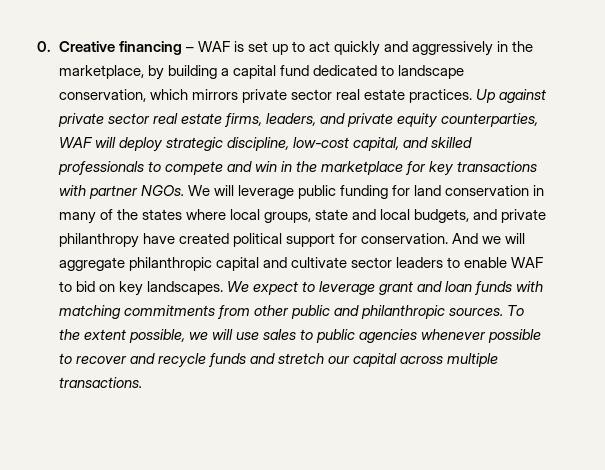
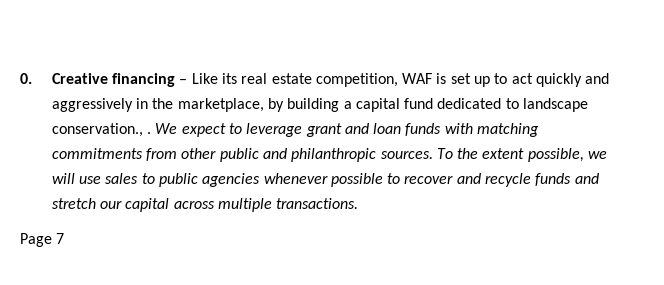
- 0. Creative financing – WAF is set up to act quickly and aggressively in the marketplace, by building a capital fund dedicated to landscape conservation, which mirrors private sector real estate practices. Up against private sector real estate firms, leaders, and private equity counterparties, WAF will deploy strategic discipline, low-cost capital, and skilled professionals to compete and win in the marketplace for key transactions with partner NGOs. We will leverage public funding for land conservation in many of the states where local groups, state and local budgets, and private philanthropy have created political support for conservation. And we will aggregate philanthropic capital and cultivate sector leaders to enable WAF to bid on key landscapes.
+ 0. Creative financing – Like its real estate competition, WAF is set up to act quickly and aggressively in the marketplace, by building a capital fund dedicated to landscape conservation., .
+ Page 7

